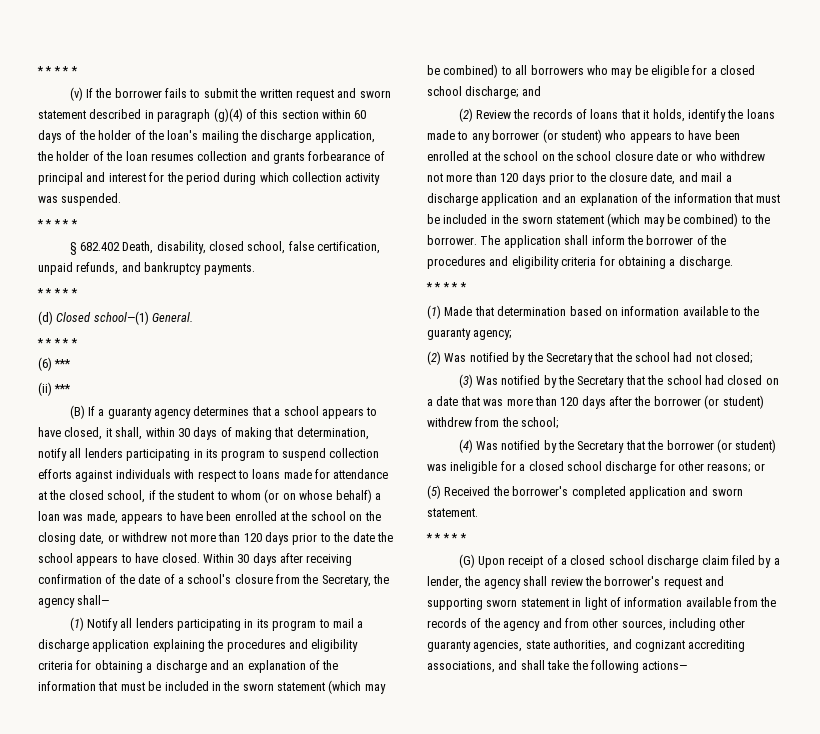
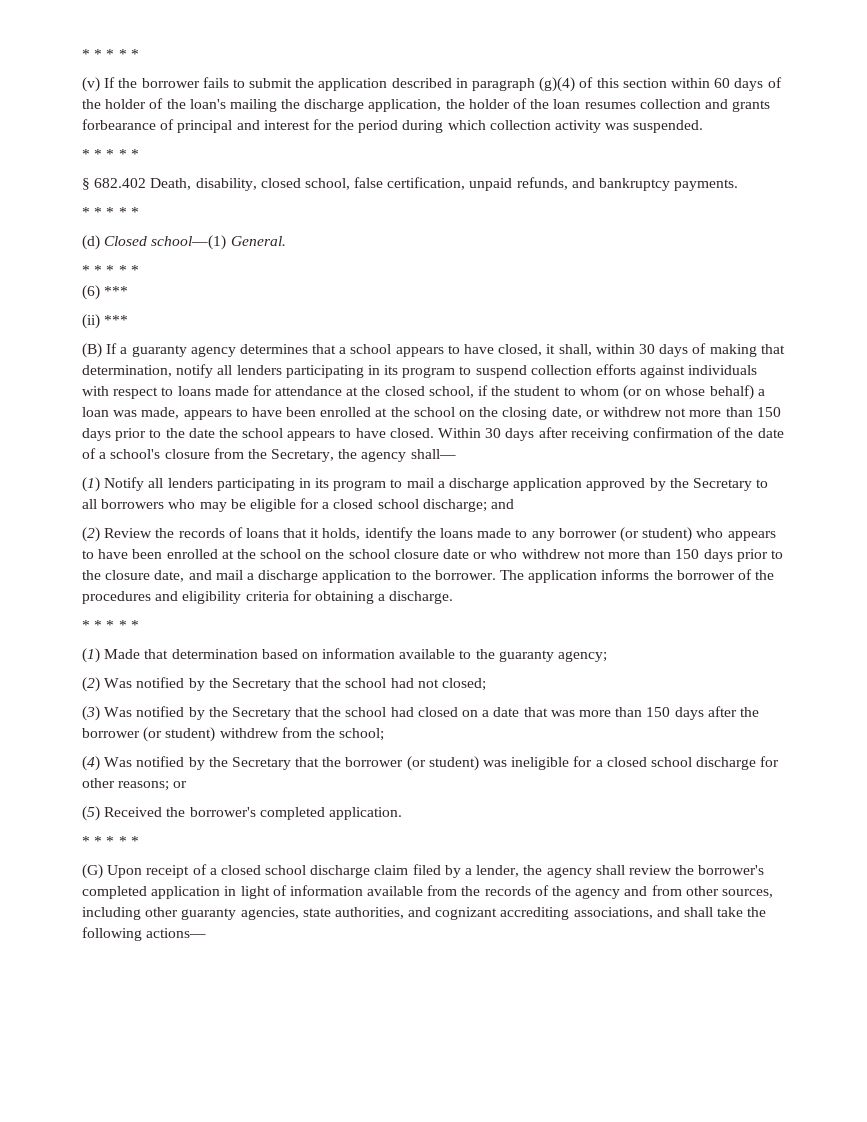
- (v) If the borrower fails to submit the written request and sworn statement described in paragraph (g)(4) of this section within 60 days of the holder of the loan's mailing the discharge application, the holder of the loan resumes collection and grants forbearance of principal and interest for the period during which collection activity was suspended.
+ (v) If the borrower fails to submit the application described in paragraph (g)(4) of this section within 60 days of the holder of the loan's mailing the discharge application, the holder of the loan resumes collection and grants forbearance of principal and interest for the period during which collection activity was suspended.
- (B) If a guaranty agency determines that a school appears to have closed, it shall, within 30 days of making that determination, notify all lenders participating in its program to suspend collection efforts against individuals with respect to loans made for attendance at the closed school, if the student to whom (or on whose behalf) a loan was made, appears to have been enrolled at the school on the closing date, or withdrew not more than 120 days prior to the date the school appears to have closed.
+ (B) If a guaranty agency determines that a school appears to have closed, it shall, within 30 days of making that determination, notify all lenders participating in its program to suspend collection efforts against individuals with respect to loans made for attendance at the closed school, if the student to whom (or on whose behalf) a loan was made, appears to have been enrolled at the school on the closing date, or withdrew not more than 150 days prior to the date the school appears to have closed.
- (1) Notify all lenders participating in its program to mail a discharge application explaining the procedures and eligibility criteria for obtaining a discharge and an explanation of the information that must be included in the sworn statement (which may be combined) to all borrowers who may be eligible for a closed school discharge; and
+ (1) Notify all lenders participating in its program to mail a discharge application approved by the Secretary to all borrowers who may be eligible for a closed school discharge; and
- (2) Review the records of loans that it holds, identify the loans made to any borrower (or student) who appears to have been enrolled at the school on the school closure date or who withdrew not more than 120 days prior to the closure date, and mail a discharge application and an explanation of the information that must be included in the sworn statement (which may be combined) to the borrower.
+ (2) Review the records of loans that it holds, identify the loans made to any borrower (or student) who appears to have been enrolled at the school on the school closure date or who withdrew not more than 150 days prior to the closure date, and mail a discharge application to the borrower.
- The application shall inform the borrower of the procedures and eligibility criteria for obtaining a discharge.
+ The application informs the borrower of the procedures and eligibility criteria for obtaining a discharge.
- (3) Was notified by the Secretary that the school had closed on a date that was more than 120 days after the borrower (or student) withdrew from the school;
+ (3) Was notified by the Secretary that the school had closed on a date that was more than 150 days after the borrower (or student) withdrew from the school;
- (5) Received the borrower's completed application and sworn statement.
+ (5) Received the borrower's completed application.
- (G) Upon receipt of a closed school discharge claim filed by a lender, the agency shall review the borrower's request and supporting sworn statement in light of information available from the records of the agency and from other sources, including other guaranty agencies, state authorities, and cognizant accrediting associations, and shall take the following actions—
+ (G) Upon receipt of a closed school discharge claim filed by a lender, the agency shall review the borrower's completed application in light of information available from the records of the agency and from other sources, including other guaranty agencies, state authorities, and cognizant accrediting associations, and shall take the following actions—

